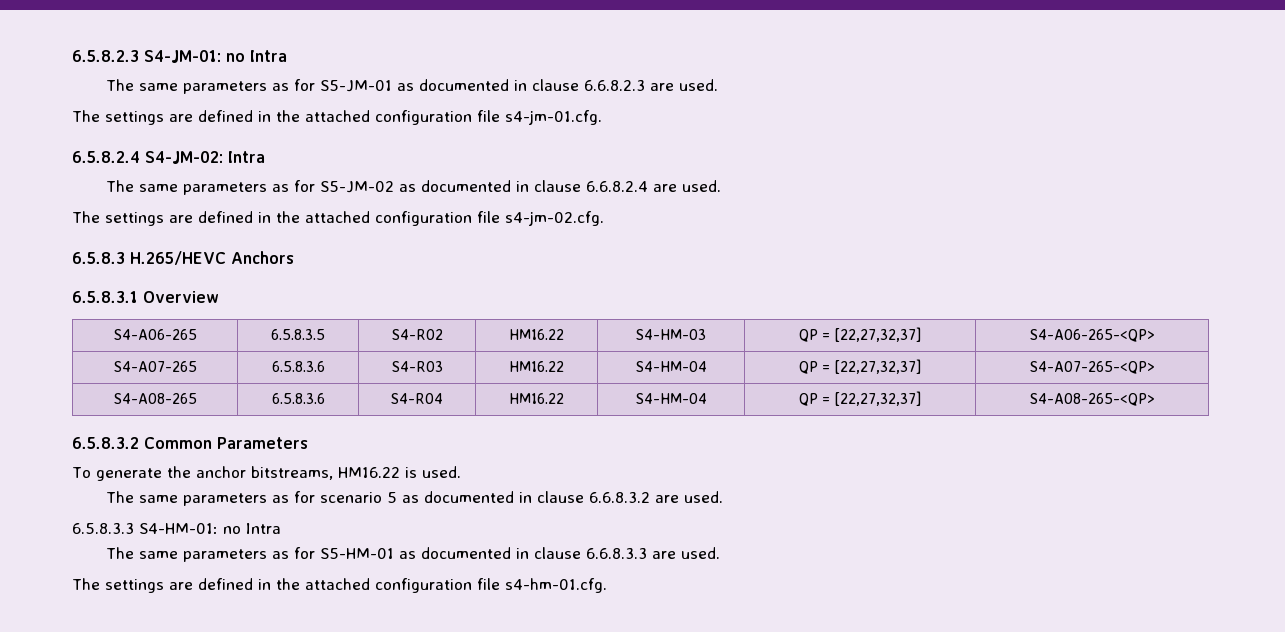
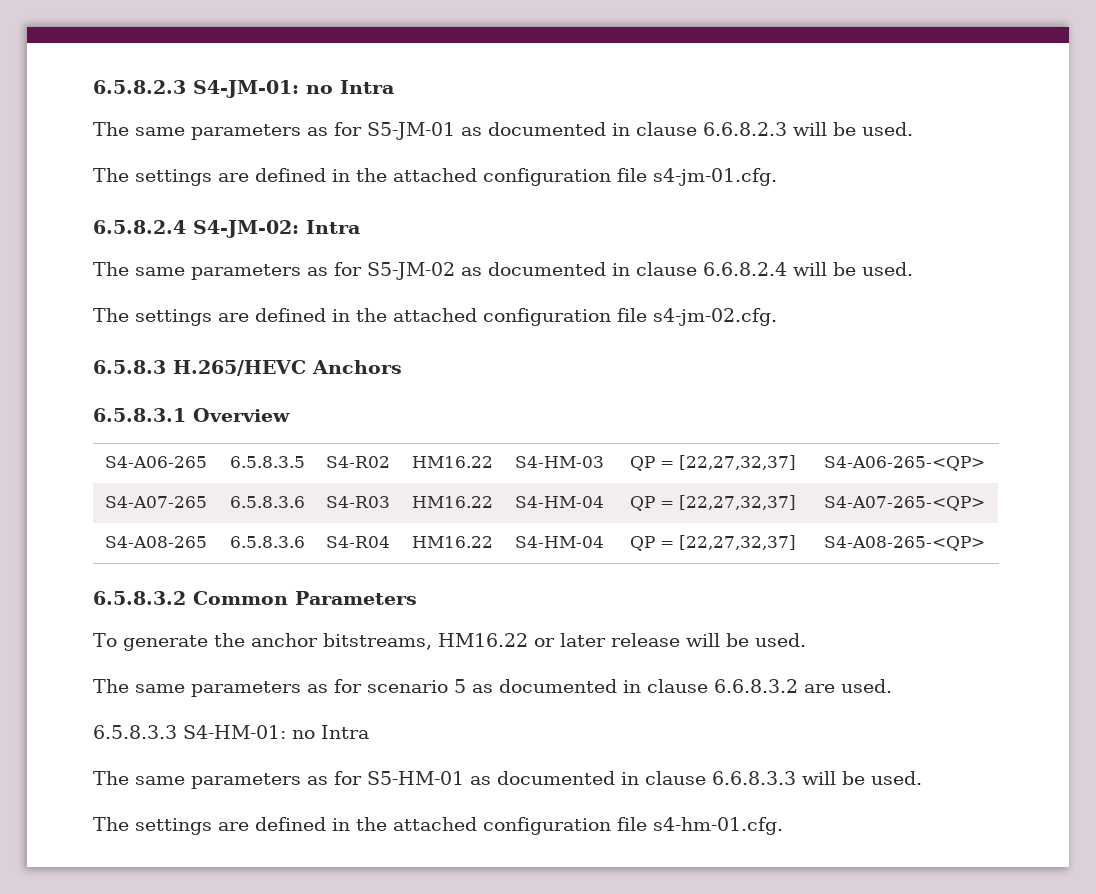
- The same parameters as for S5-JM-01 as documented in clause 6.6.8.2.3 are used.
+ The same parameters as for S5-JM-01 as documented in clause 6.6.8.2.3 will be used.
- The same parameters as for S5-JM-02 as documented in clause 6.6.8.2.4 are used.
+ The same parameters as for S5-JM-02 as documented in clause 6.6.8.2.4 will be used.
- To generate the anchor bitstreams, HM16.22 is used.
+ To generate the anchor bitstreams, HM16.22 or later release will be used.
- The same parameters as for S5-HM-01 as documented in clause 6.6.8.3.3 are used.
+ The same parameters as for S5-HM-01 as documented in clause 6.6.8.3.3 will be used.

